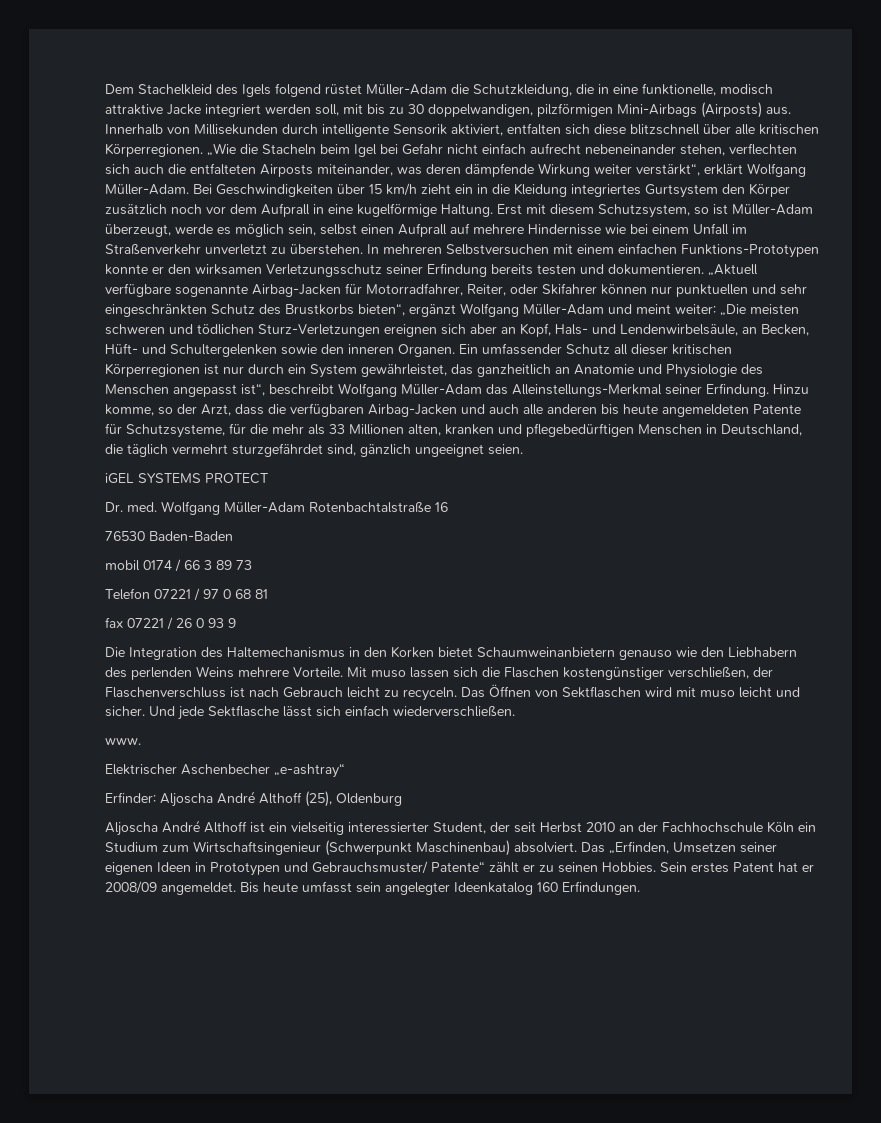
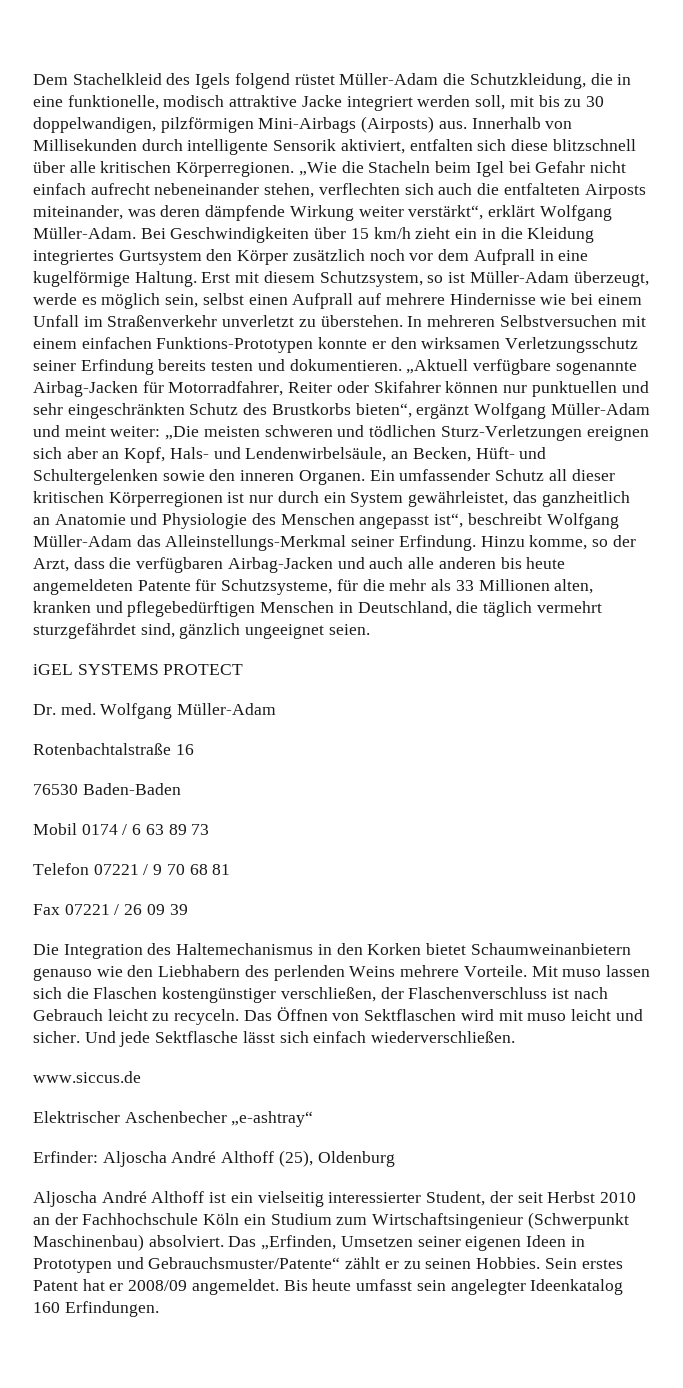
- „Aktuell verfügbare sogenannte Airbag-Jacken für Motorradfahrer, Reiter, oder Skifahrer können nur punktuellen und sehr eingeschränkten Schutz des Brustkorbs bieten“, ergänzt Wolfgang Müller-Adam und meint weiter: „Die meisten schweren und tödlichen Sturz-Verletzungen ereignen sich aber an Kopf, Hals- und Lendenwirbelsäule, an Becken, Hüft- und Schultergelenken sowie den inneren Organen.
+ „Aktuell verfügbare sogenannte Airbag-Jacken für Motorradfahrer, Reiter oder Skifahrer können nur punktuellen und sehr eingeschränkten Schutz des Brustkorbs bieten“, ergänzt Wolfgang Müller-Adam und meint weiter: „Die meisten schweren und tödlichen Sturz-Verletzungen ereignen sich aber an Kopf, Hals- und Lendenwirbelsäule, an Becken, Hüft- und Schultergelenken sowie den inneren Organen.
- Dr. med. Wolfgang Müller-Adam Rotenbachtalstraße 16
+ Dr. med. Wolfgang Müller-Adam
+ Rotenbachtalstraße 16
- mobil 0174 / 66 3 89 73
+ Mobil 0174 / 6 63 89 73
- Telefon 07221 / 97 0 68 81
+ Telefon 07221 / 9 70 68 81
- fax 07221 / 26 0 93 9
+ Fax 07221 / 26 09 39
- www.
+ www.siccus.de
- Das „Erfinden, Umsetzen seiner eigenen Ideen in Prototypen und Gebrauchsmuster/ Patente“ zählt er zu seinen Hobbies.
+ Das „Erfinden, Umsetzen seiner eigenen Ideen in Prototypen und Gebrauchsmuster/Patente“ zählt er zu seinen Hobbies.

